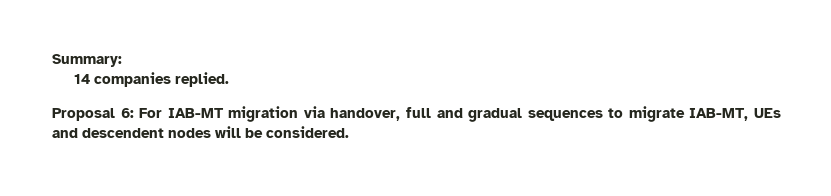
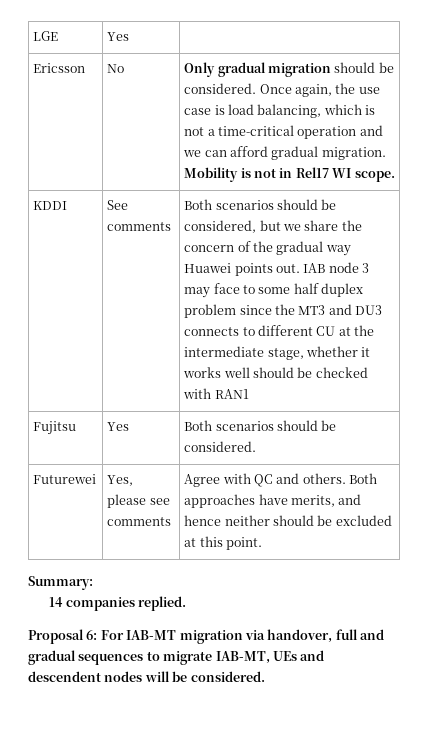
+ LGE | Yes |
+ Ericsson | No | Only gradual migration should be considered. Once again, the use case is load balancing, which is not a time-critical operation and we can afford gradual migration. Mobility is not in Rel17 WI scope.
+ KDDI | See comments | Both scenarios should be considered, but we share the concern of the gradual way Huawei points out. IAB node 3 may face to some half duplex problem since the MT3 and DU3 connects to different CU at the intermediate stage, whether it works well should be checked with RAN1
+ Fujitsu | Yes | Both scenarios should be considered.
+ Futurewei | Yes, please see comments | Agree with QC and others. Both approaches have merits, and hence neither should be excluded at this point.

